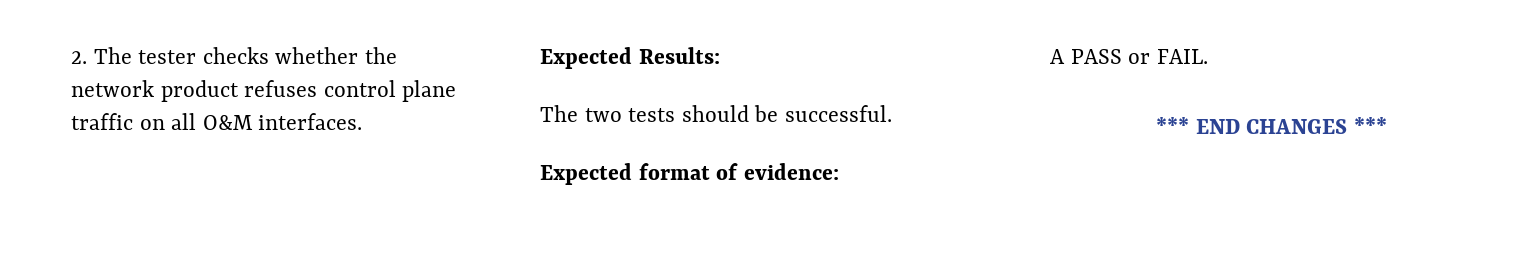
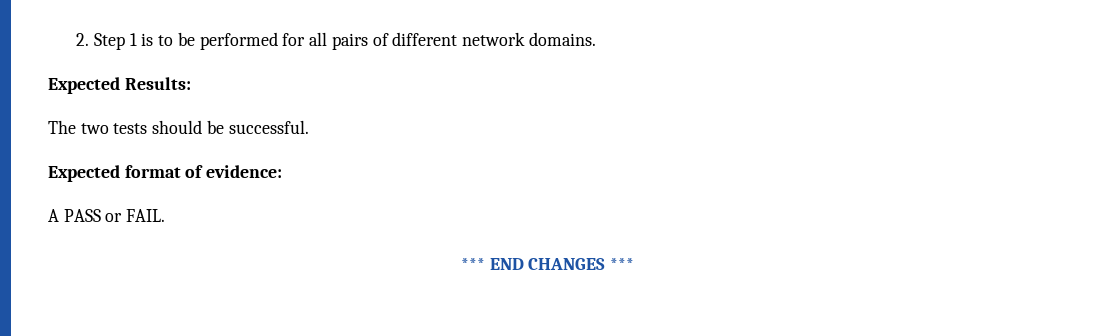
- 2. The tester checks whether the network product refuses control plane traffic on all O&M interfaces.
+ 2. Step 1 is to be performed for all pairs of different network domains.

